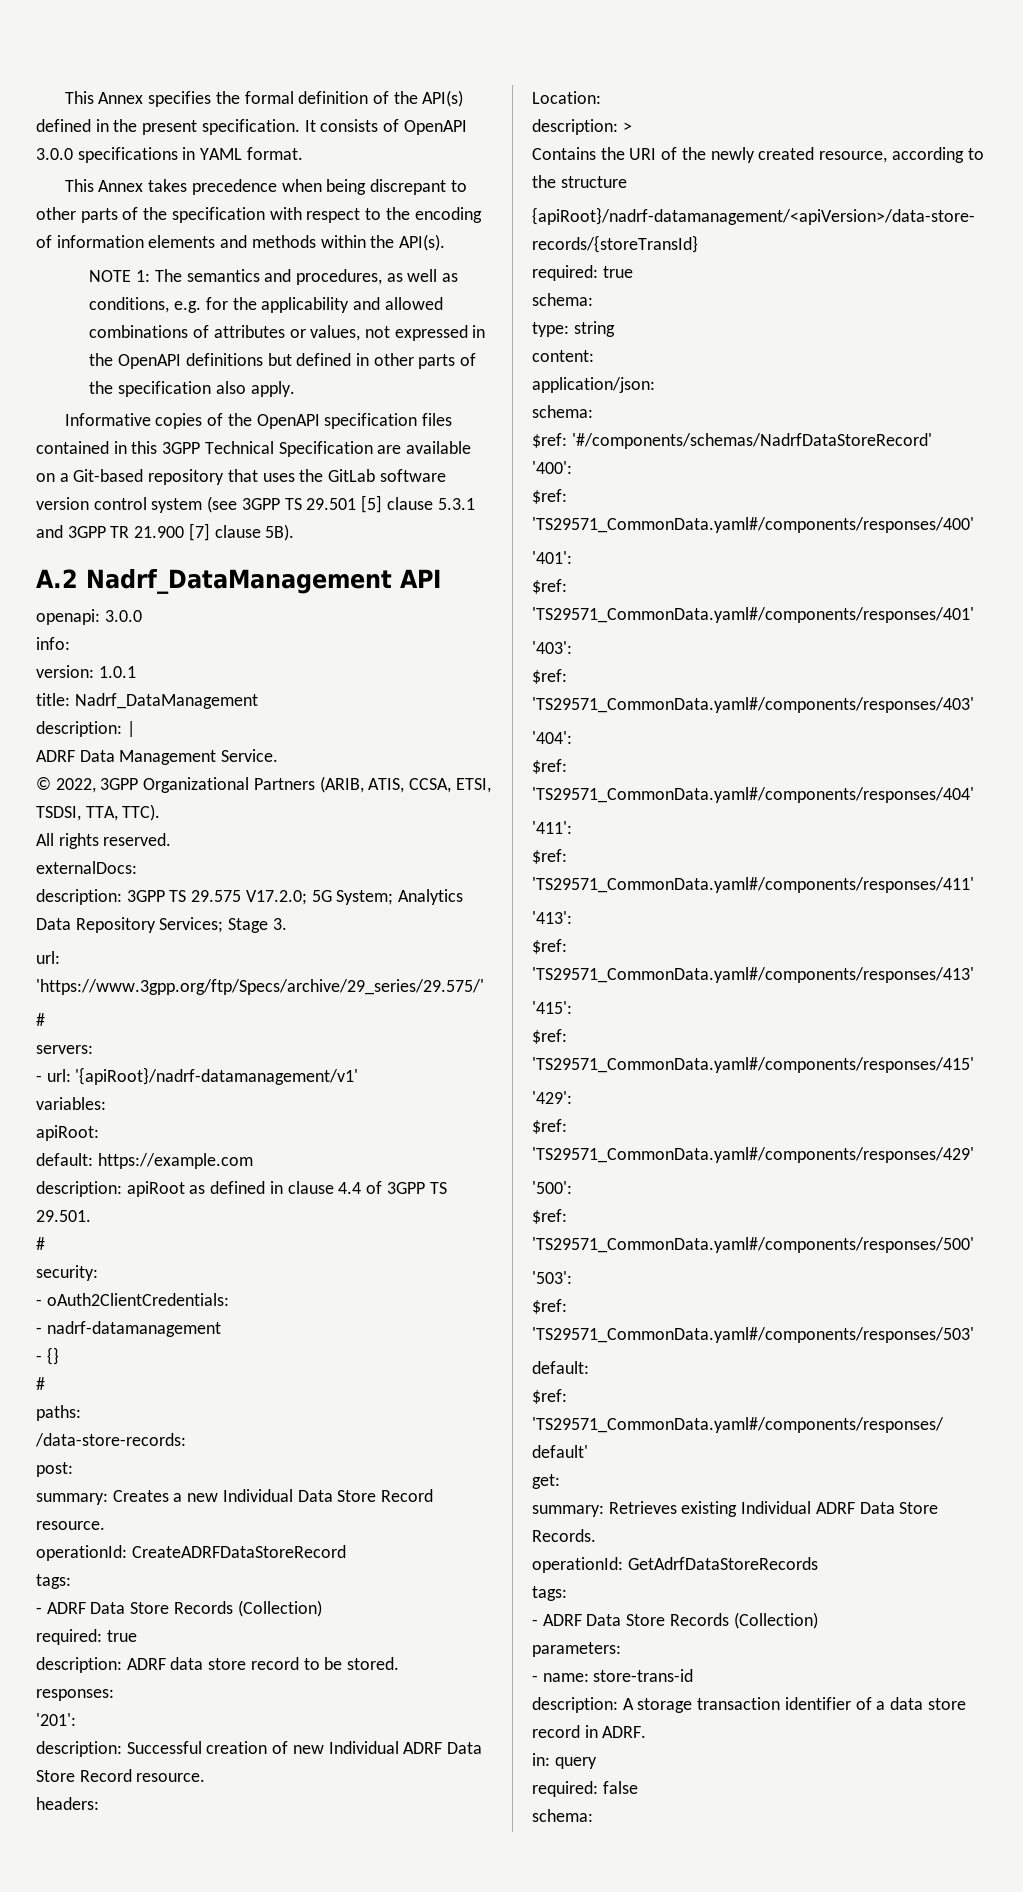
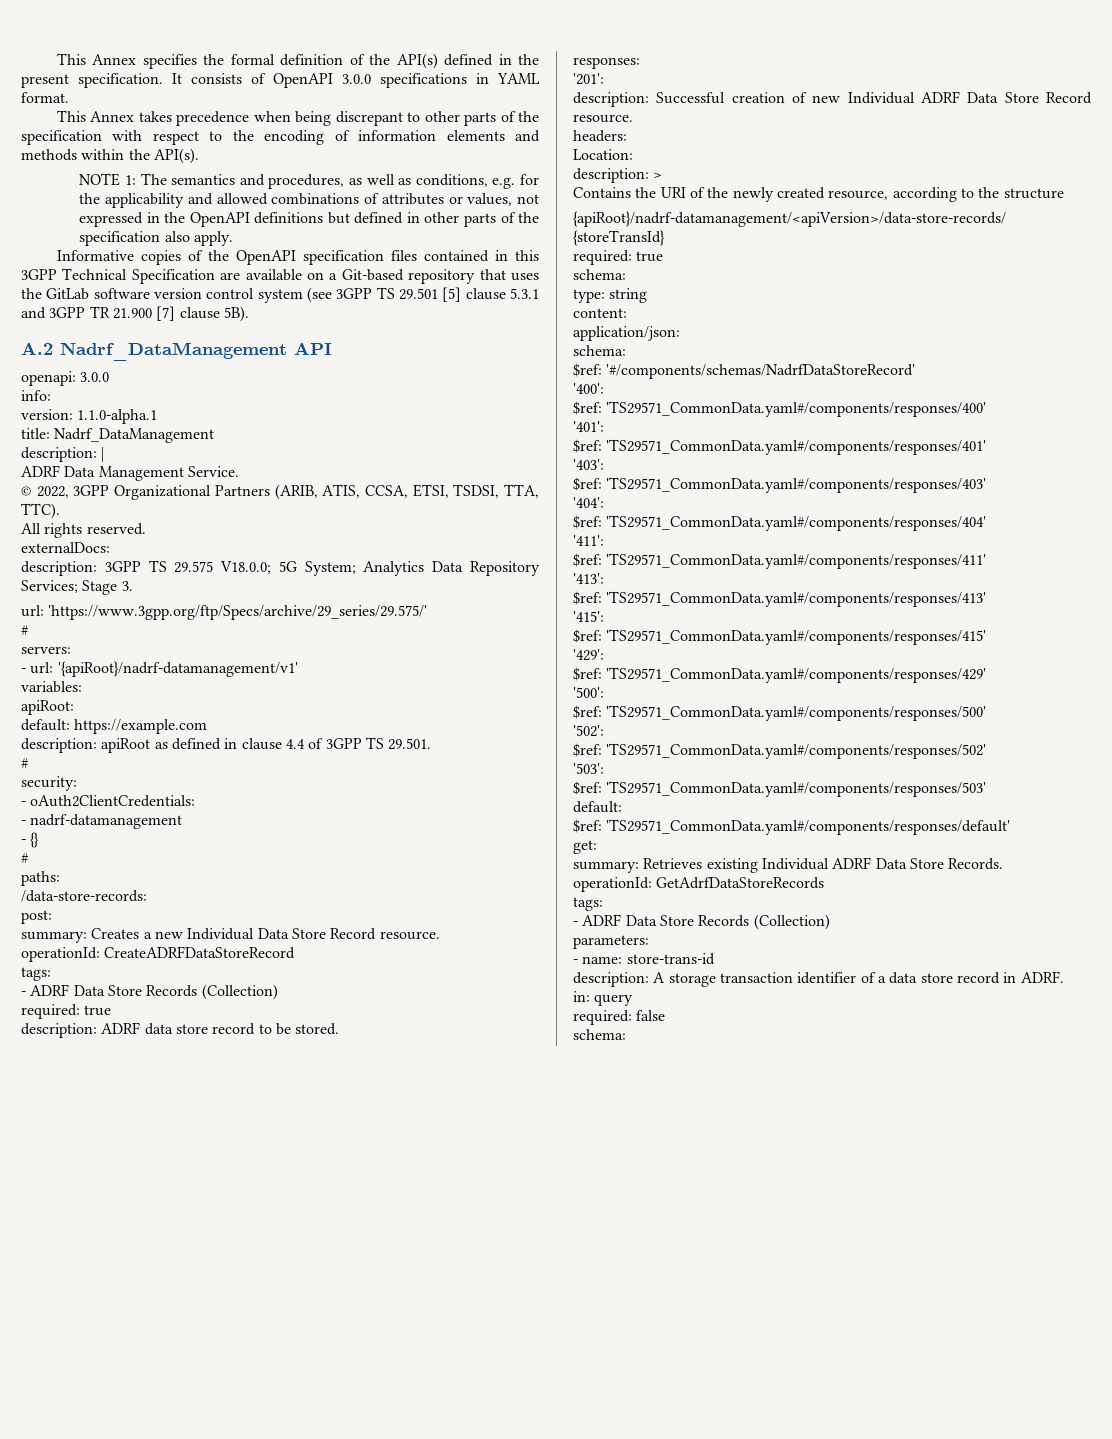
- version: 1.0.1
+ version: 1.1.0-alpha.1
- description: 3GPP TS 29.575 V17.2.0; 5G System; Analytics Data Repository Services; Stage 3.
+ description: 3GPP TS 29.575 V18.0.0; 5G System; Analytics Data Repository Services; Stage 3.
+ '502':
+ $ref: 'TS29571_CommonData.yaml#/components/responses/502'

